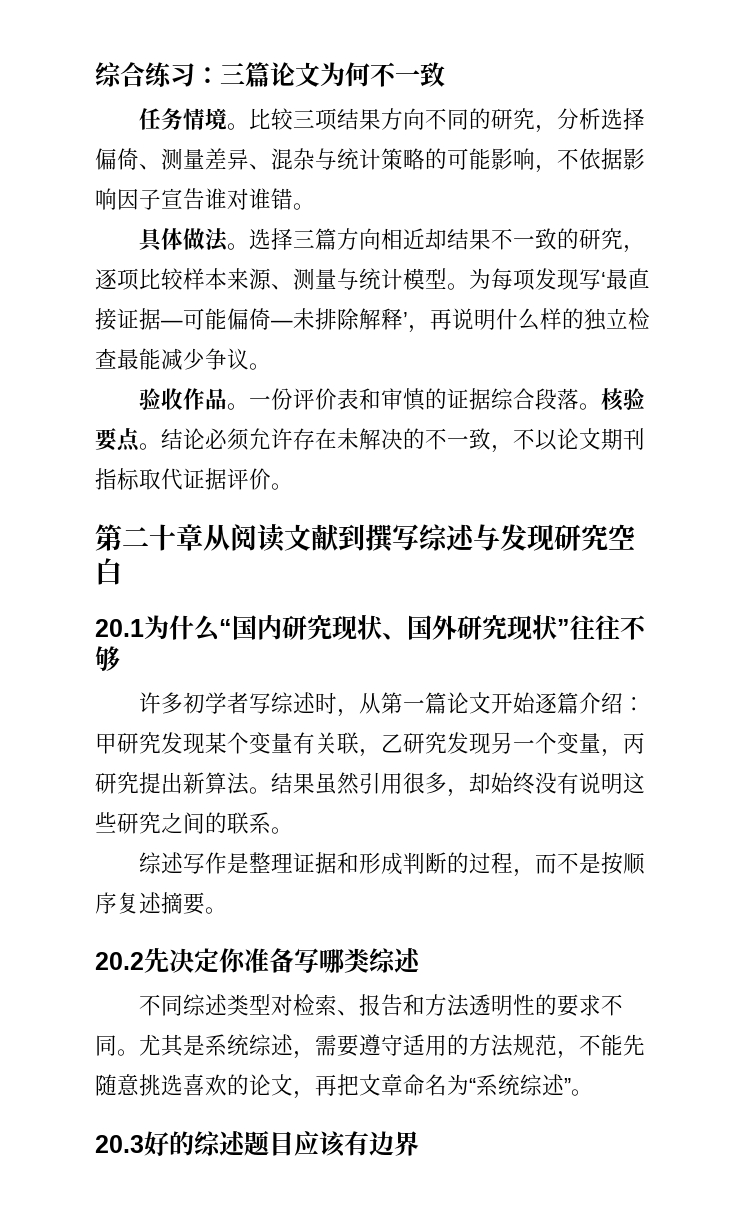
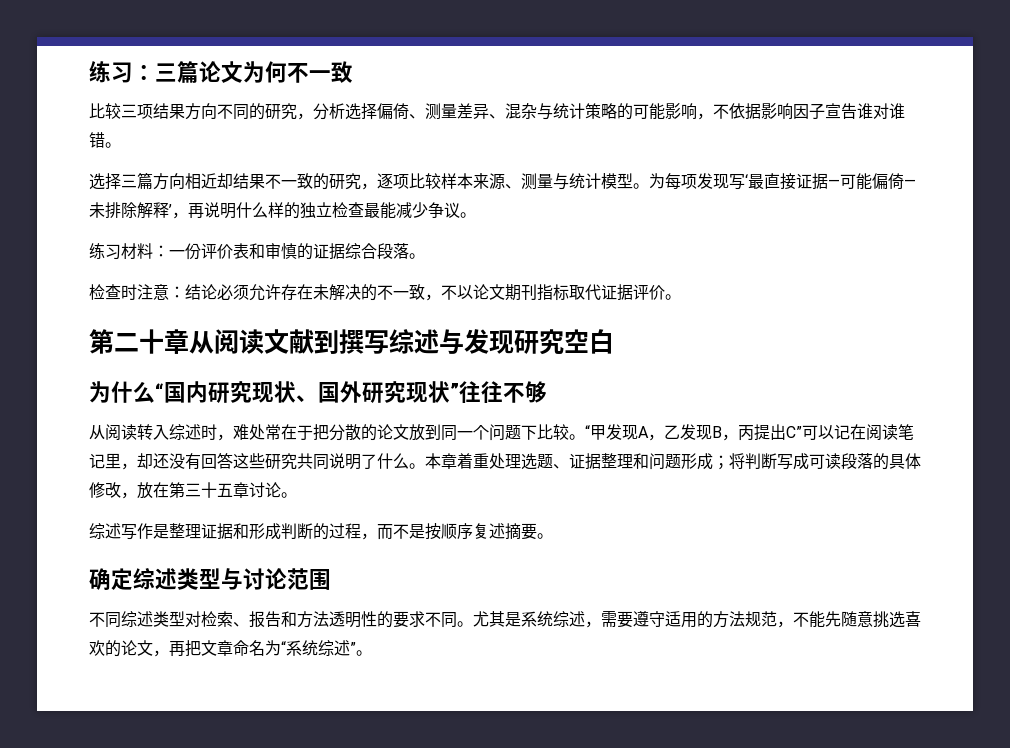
- 综合练习：三篇论文为何不一致
+ 练习：三篇论文为何不一致
- 任务情境。
- 具体做法。
- 验收作品。一份评价表和审慎的证据综合段落。核验要点。结论必须允许存在未解决的不一致，不以论文期刊指标取代证据评价。
+ 练习材料：一份评价表和审慎的证据综合段落。
+ 检查时注意：结论必须允许存在未解决的不一致，不以论文期刊指标取代证据评价。
- 20.1为什么“国内研究现状、国外研究现状”往往不够
+ 为什么“国内研究现状、国外研究现状”往往不够
- 许多初学者写综述时，从第一篇论文开始逐篇介绍：甲研究发现某个变量有关联，乙研究发现另一个变量，丙研究提出新算法。结果虽然引用很多，却始终没有说明这些研究之间的联系。
+ 从阅读转入综述时，难处常在于把分散的论文放到同一个问题下比较。“甲发现A，乙发现B，丙提出C”可以记在阅读笔记里，却还没有回答这些研究共同说明了什么。本章着重处理选题、证据整理和问题形成；将判断写成可读段落的具体修改，放在第三十五章讨论。
- 20.2先决定你准备写哪类综述
+ 确定综述类型与讨论范围
- 20.3好的综述题目应该有边界

